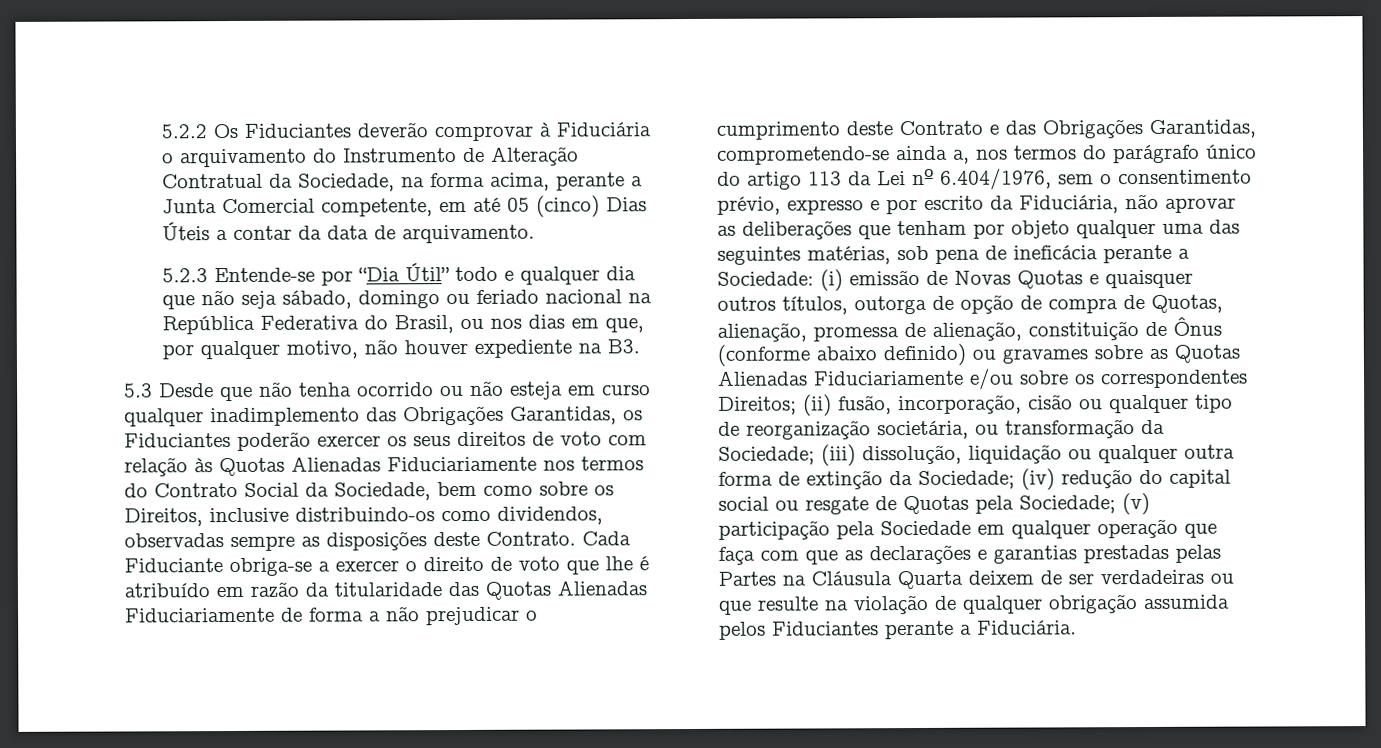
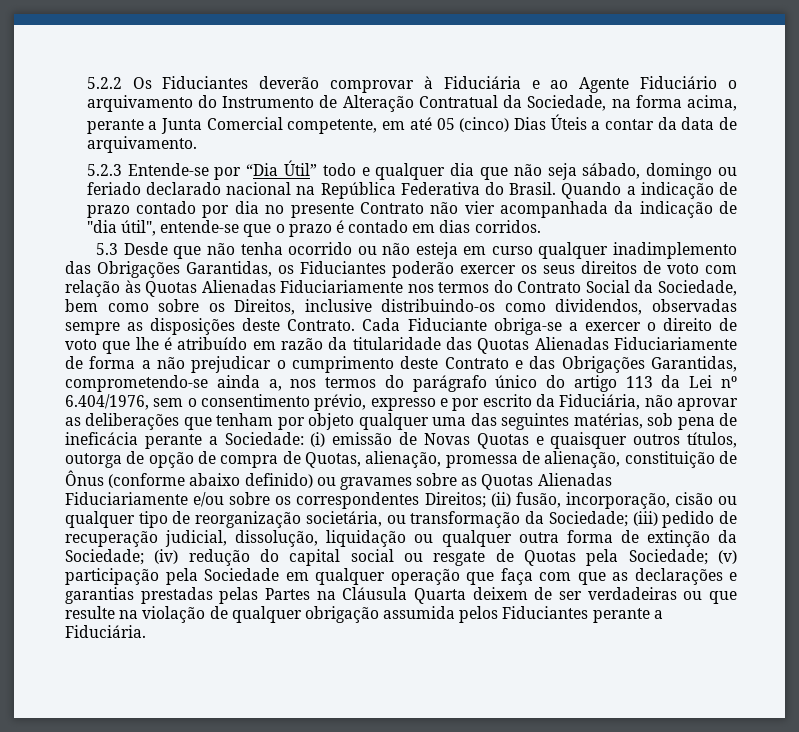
- 5.2.2 Os Fiduciantes deverão comprovar à Fiduciária o arquivamento do Instrumento de Alteração Contratual da Sociedade, na forma acima, perante a Junta Comercial competente, em até 05 (cinco) Dias Úteis a contar da data de arquivamento.
+ 5.2.2 Os Fiduciantes deverão comprovar à Fiduciária e ao Agente Fiduciário o arquivamento do Instrumento de Alteração Contratual da Sociedade, na forma acima, perante a Junta Comercial competente, em até 05 (cinco) Dias Úteis a contar da data de arquivamento.
- 5.2.3 Entende-se por “Dia Útil” todo e qualquer dia que não seja sábado, domingo ou feriado nacional na República Federativa do Brasil, ou nos dias em que, por qualquer motivo, não houver expediente na B3.
+ 5.2.3 Entende-se por “Dia Útil” todo e qualquer dia que não seja sábado, domingo ou feriado declarado nacional na República Federativa do Brasil. Quando a indicação de prazo contado por dia no presente Contrato não vier acompanhada da indicação de "dia útil", entende-se que o prazo é contado em dias corridos.
- (iii) dissolução, liquidação ou qualquer outra forma de extinção da Sociedade;
+ (iii) pedido de recuperação judicial, dissolução, liquidação ou qualquer outra forma de extinção da Sociedade;

